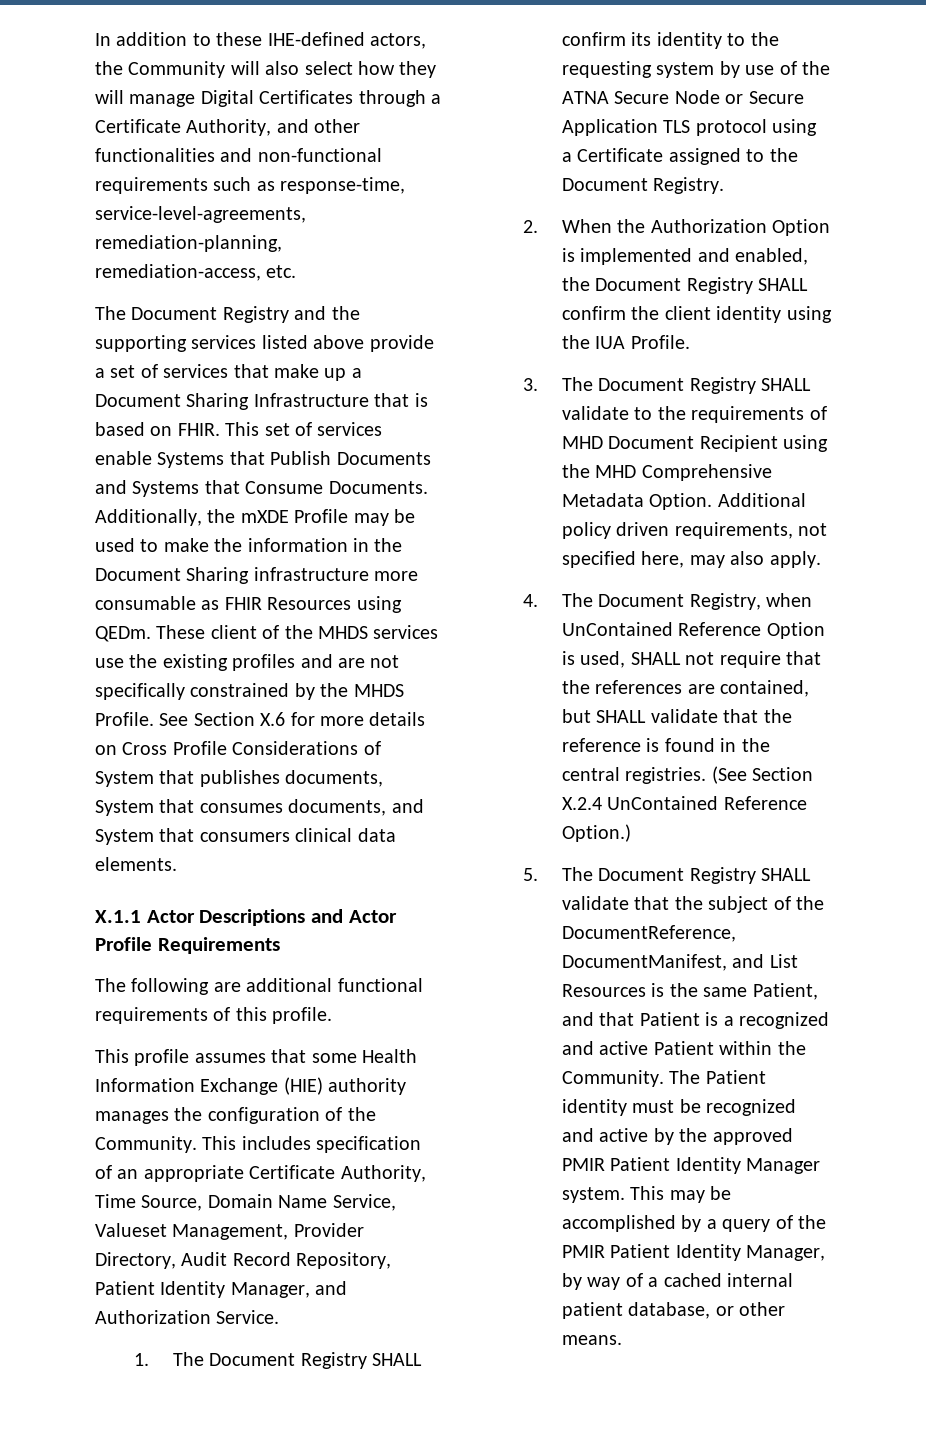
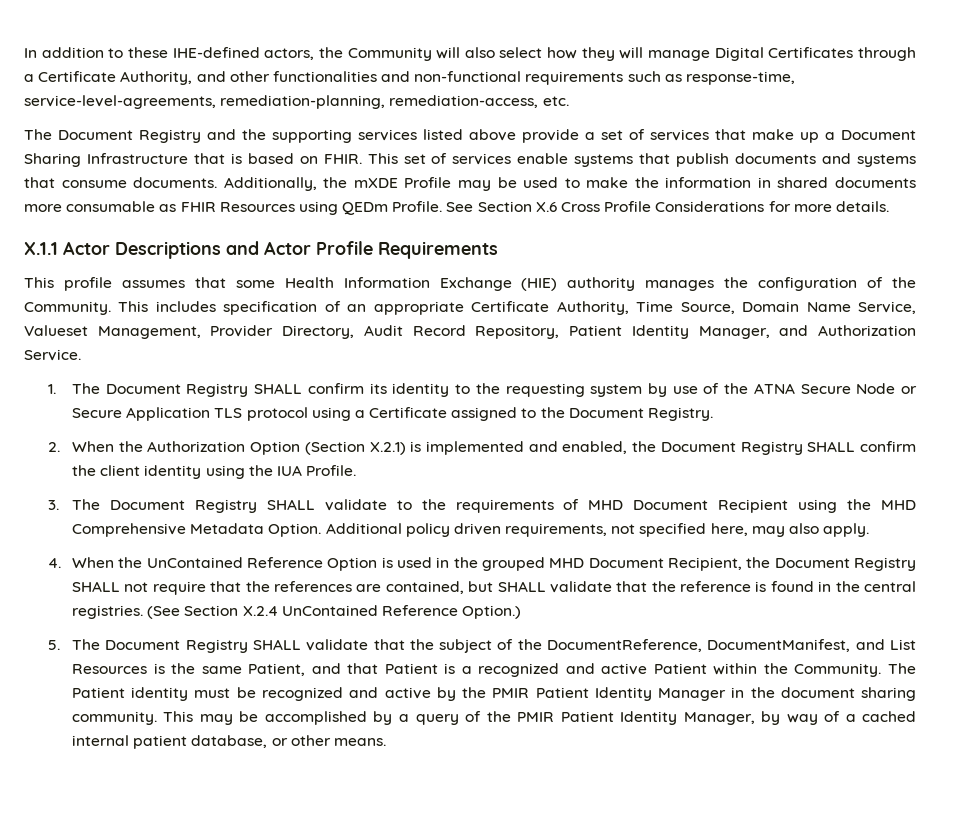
- This set of services enable Systems that Publish Documents and Systems that Consume Documents.
+ This set of services enable systems that publish documents and systems that consume documents.
- Additionally, the mXDE Profile may be used to make the information in the Document Sharing infrastructure more consumable as FHIR Resources using QEDm. These client of the MHDS services use the existing profiles and are not specifically constrained by the MHDS Profile. See Section X.6 for more details on Cross Profile Considerations of System that publishes documents, System that consumes documents, and System that consumers clinical data elements.
+ Additionally, the mXDE Profile may be used to make the information in shared documents more consumable as FHIR Resources using QEDm Profile. See Section X.6 Cross Profile Considerations for more details.
- The following are additional functional requirements of this profile.
- 2. When the Authorization Option is implemented and enabled, the Document Registry SHALL confirm the client identity using the IUA Profile.
+ 2. When the Authorization Option (Section X.2.1) is implemented and enabled, the Document Registry SHALL confirm the client identity using the IUA Profile.
- 4. The Document Registry, when UnContained Reference Option is used, SHALL not require that the references are contained, but SHALL validate that the reference is found in the central registries.
+ 4. When the UnContained Reference Option is used in the grouped MHD Document Recipient, the Document Registry SHALL not require that the references are contained, but SHALL validate that the reference is found in the central registries.
- The Patient identity must be recognized and active by the approved PMIR Patient Identity Manager system.
+ The Patient identity must be recognized and active by the PMIR Patient Identity Manager in the document sharing community.

